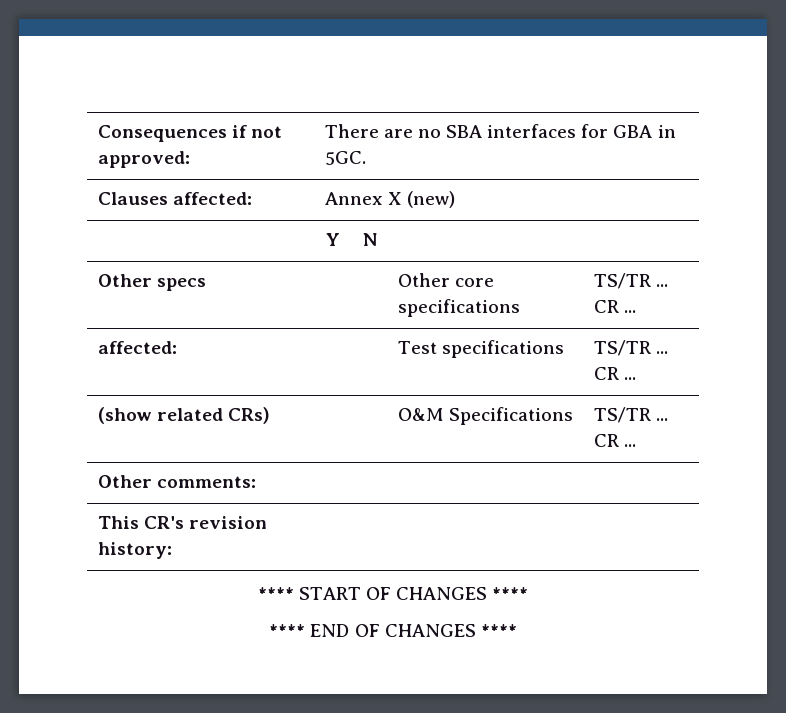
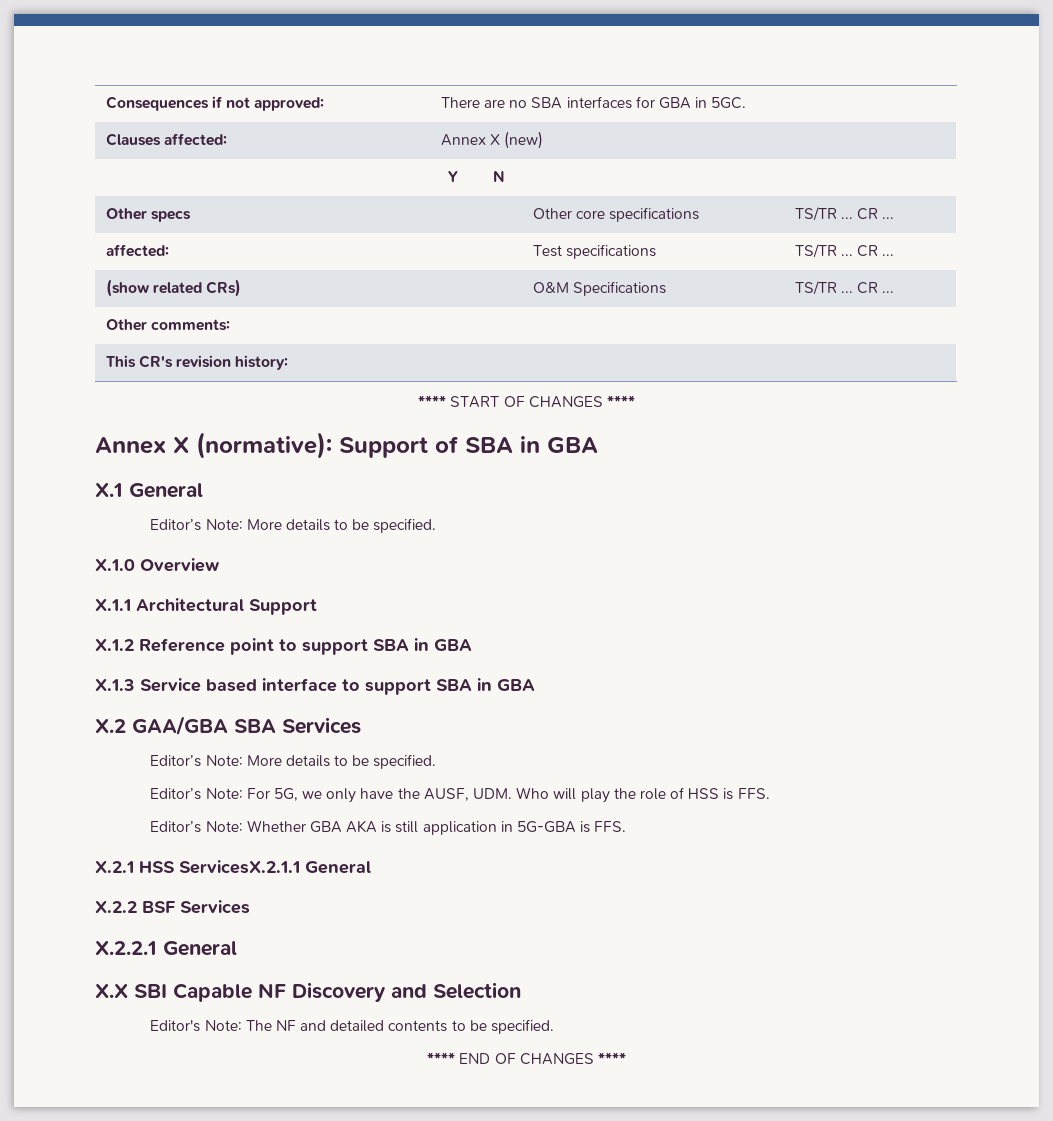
+ Annex X (normative): Support of SBA in GBA
+ X.1 General
+ Editor’s Note: More details to be specified.
+ X.1.0 Overview
+ X.1.1 Architectural Support
+ X.1.2 Reference point to support SBA in GBA
+ X.1.3 Service based interface to support SBA in GBA
+ X.2 GAA/GBA SBA Services
+ Editor’s Note: More details to be specified.
+ Editor’s Note: For 5G, we only have the AUSF, UDM. Who will play the role of HSS is FFS.
+ Editor’s Note: Whether GBA AKA is still application in 5G-GBA is FFS.
+ X.2.1 HSS ServicesX.2.1.1 General
+ X.2.2 BSF Services
+ X.2.2.1 General
+ X.X SBI Capable NF Discovery and Selection
+ Editor's Note: The NF and detailed contents to be specified.

